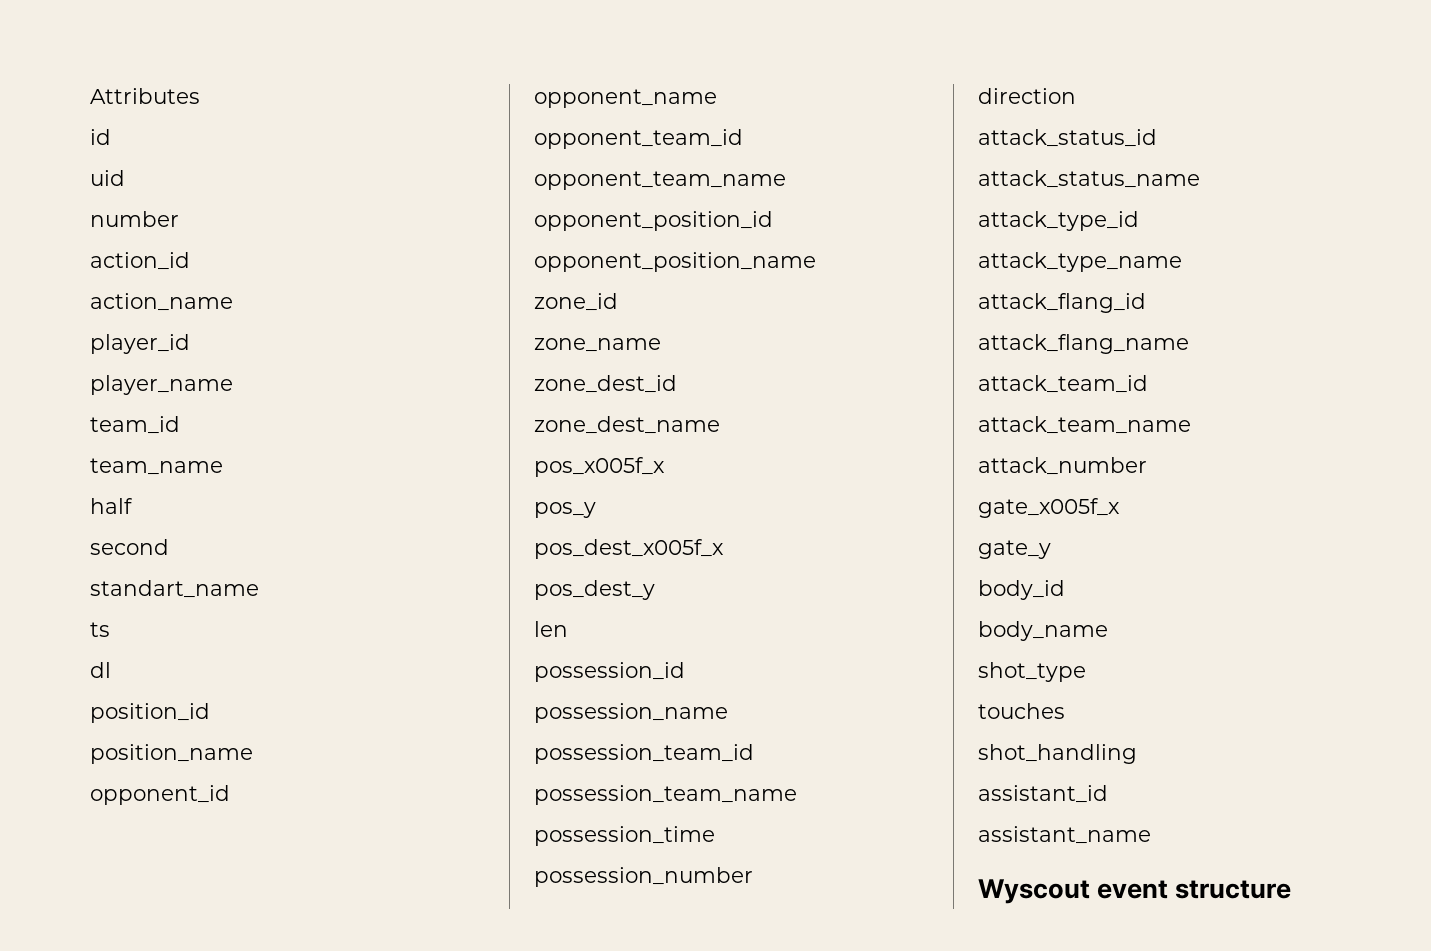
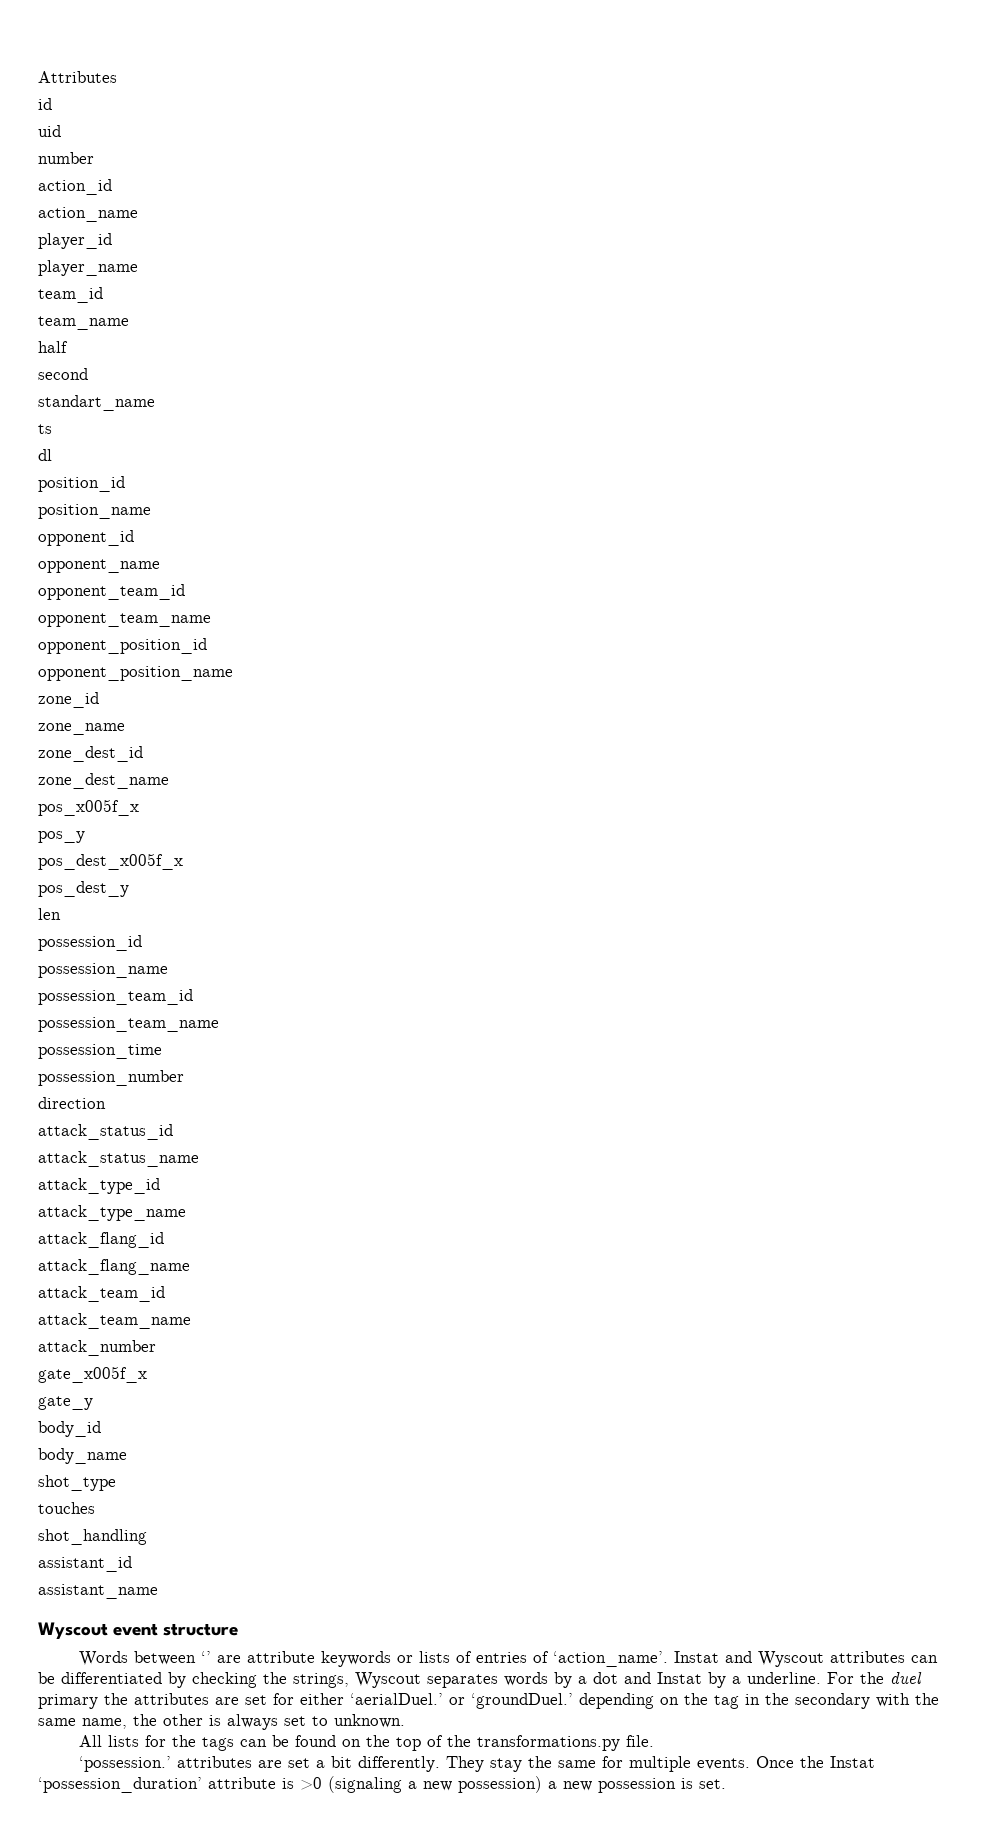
+ Words between ‘’ are attribute keywords or lists of entries of ‘action_name’. Instat and Wyscout attributes can be differentiated by checking the strings, Wyscout separates words by a dot and Instat by a underline. For the duel primary the attributes are set for either ‘aerialDuel.’ or ‘groundDuel.’ depending on the tag in the secondary with the same name, the other is always set to unknown.
+ All lists for the tags can be found on the top of the transformations.py file.
+ ‘possession.’ attributes are set a bit differently. They stay the same for multiple events. Once the Instat ‘possession_duration’ attribute is >0 (signaling a new possession) a new possession is set.

